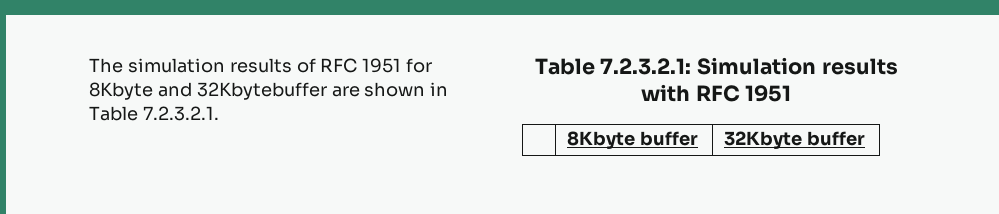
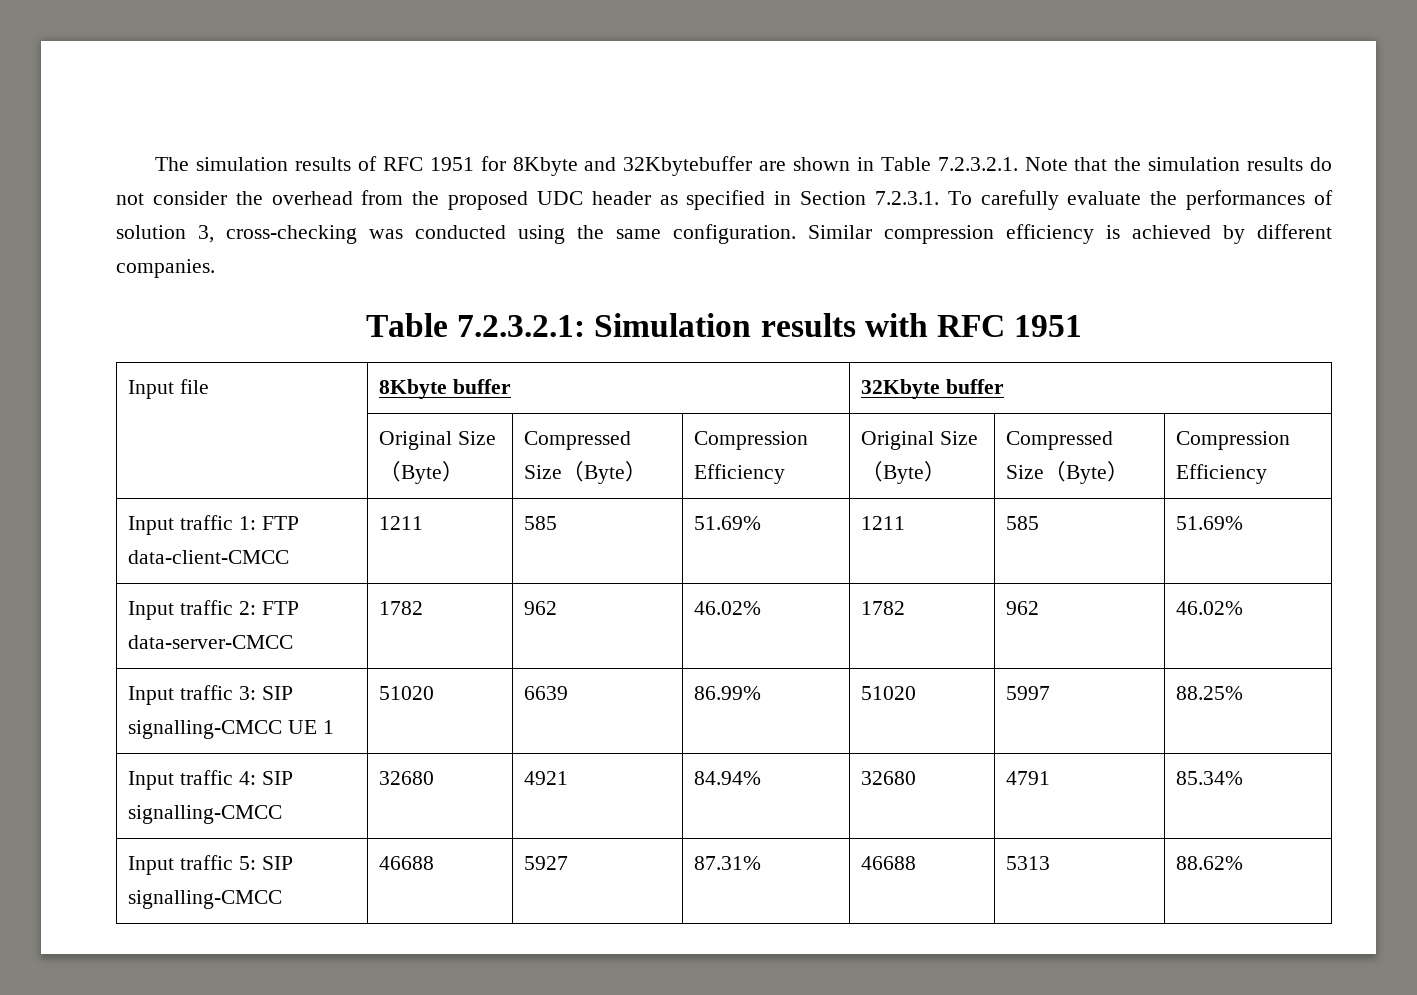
- The simulation results of RFC 1951 for 8Kbyte and 32Kbytebuffer are shown in Table 7.2.3.2.1.
+ The simulation results of RFC 1951 for 8Kbyte and 32Kbytebuffer are shown in Table 7.2.3.2.1. Note that the simulation results do not consider the overhead from the proposed UDC header as specified in Section 7.2.3.1. To carefully evaluate the performances of solution 3, cross-checking was conducted using the same configuration. Similar compression efficiency is achieved by different companies.
- | 8Kbyte buffer | 32Kbyte buffer
+ Input file | 8Kbyte buffer | 32Kbyte buffer
+ | Original Size（Byte） | Compressed Size（Byte） | Compression Efficiency | Original Size（Byte） | Compressed Size（Byte） | Compression Efficiency
+ Input traffic 1: FTP data-client-CMCC | 1211 | 585 | 51.69% | 1211 | 585 | 51.69%
+ Input traffic 2: FTP data-server-CMCC | 1782 | 962 | 46.02% | 1782 | 962 | 46.02%
+ Input traffic 3: SIP signalling-CMCC UE 1 | 51020 | 6639 | 86.99% | 51020 | 5997 | 88.25%
+ Input traffic 4: SIP signalling-CMCC | 32680 | 4921 | 84.94% | 32680 | 4791 | 85.34%
+ Input traffic 5: SIP signalling-CMCC | 46688 | 5927 | 87.31% | 46688 | 5313 | 88.62%

